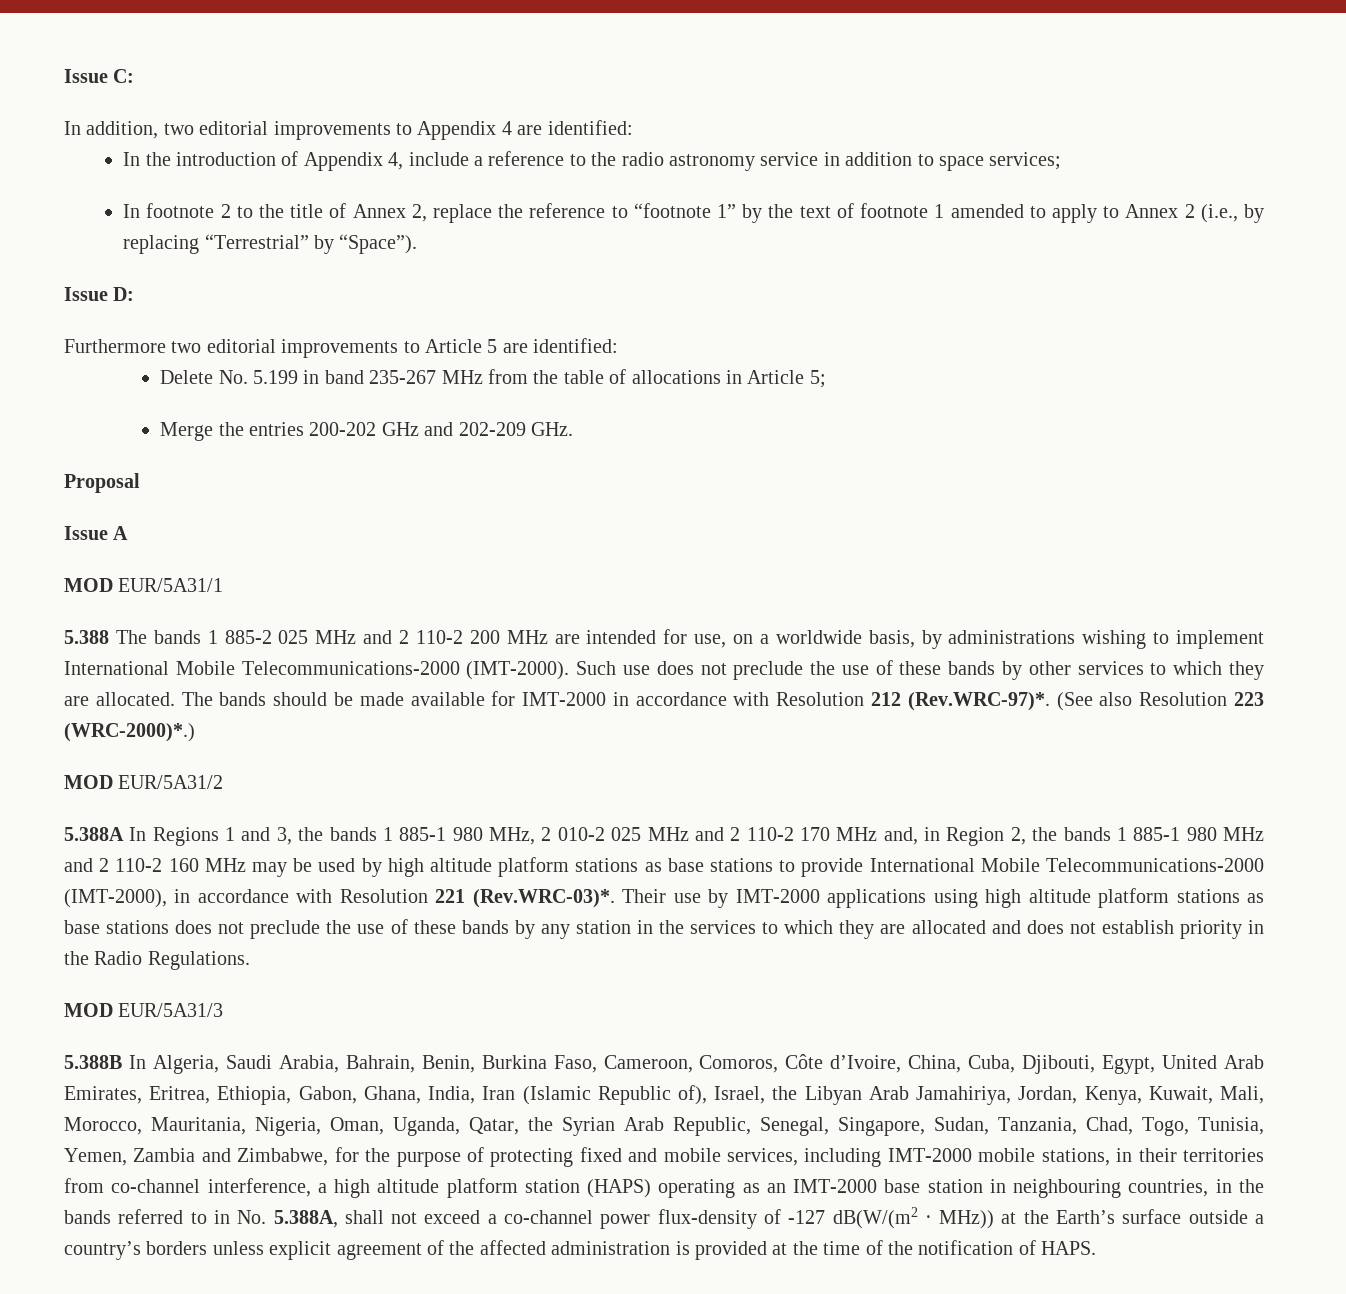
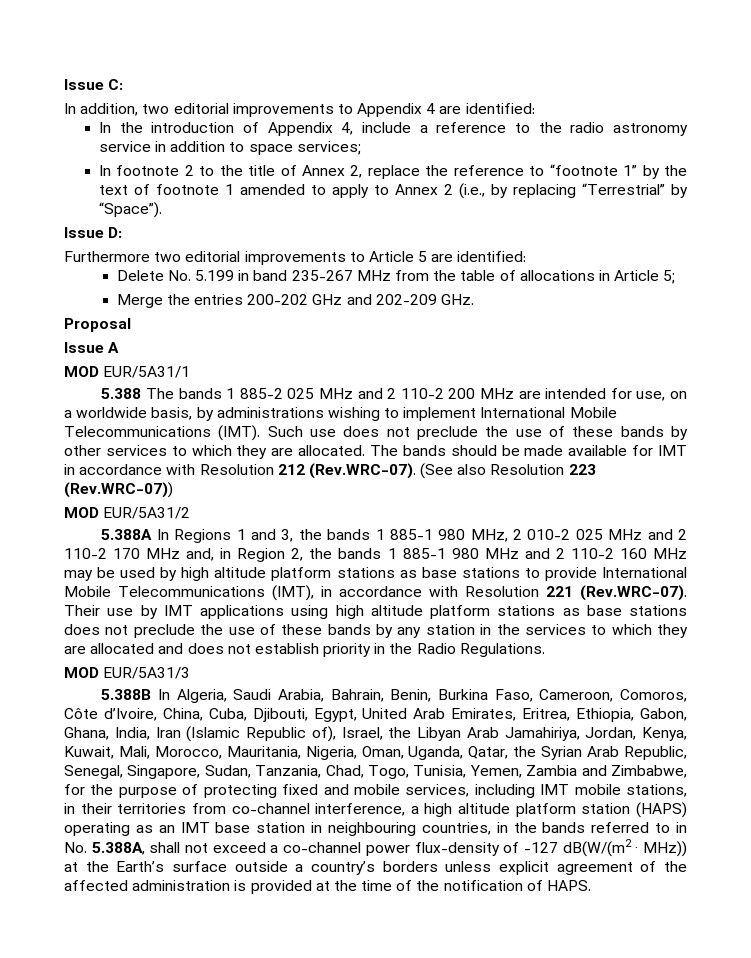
- 5.388 The bands 1 885-2 025 MHz and 2 110-2 200 MHz are intended for use, on a worldwide basis, by administrations wishing to implement International Mobile Telecommunications-2000 (IMT-2000).
+ 5.388 The bands 1 885-2 025 MHz and 2 110-2 200 MHz are intended for use, on a worldwide basis, by administrations wishing to implement International Mobile Telecommunications (IMT).
- The bands should be made available for IMT-2000 in accordance with Resolution 212 (Rev.WRC-97)*. (See also Resolution 223 (WRC-2000)*.)
+ The bands should be made available for IMT in accordance with Resolution 212 (Rev.WRC-07). (See also Resolution 223 (Rev.WRC-07))
- 5.388A In Regions 1 and 3, the bands 1 885-1 980 MHz, 2 010-2 025 MHz and 2 110-2 170 MHz and, in Region 2, the bands 1 885-1 980 MHz and 2 110-2 160 MHz may be used by high altitude platform stations as base stations to provide International Mobile Telecommunications-2000 (IMT-2000), in accordance with Resolution 221 (Rev.WRC-03)*. Their use by IMT-2000 applications using high altitude platform stations as base stations does not preclude the use of these bands by any station in the services to which they are allocated and does not establish priority in the Radio Regulations.
+ 5.388A In Regions 1 and 3, the bands 1 885-1 980 MHz, 2 010-2 025 MHz and 2 110-2 170 MHz and, in Region 2, the bands 1 885-1 980 MHz and 2 110-2 160 MHz may be used by high altitude platform stations as base stations to provide International Mobile Telecommunications (IMT), in accordance with Resolution 221 (Rev.WRC-07). Their use by IMT applications using high altitude platform stations as base stations does not preclude the use of these bands by any station in the services to which they are allocated and does not establish priority in the Radio Regulations.
- 5.388B In Algeria, Saudi Arabia, Bahrain, Benin, Burkina Faso, Cameroon, Comoros, Côte d’Ivoire, China, Cuba, Djibouti, Egypt, United Arab Emirates, Eritrea, Ethiopia, Gabon, Ghana, India, Iran (Islamic Republic of), Israel, the Libyan Arab Jamahiriya, Jordan, Kenya, Kuwait, Mali, Morocco, Mauritania, Nigeria, Oman, Uganda, Qatar, the Syrian Arab Republic, Senegal, Singapore, Sudan, Tanzania, Chad, Togo, Tunisia, Yemen, Zambia and Zimbabwe, for the purpose of protecting fixed and mobile services, including IMT-2000 mobile stations, in their territories from co-channel interference, a high altitude platform station (HAPS) operating as an IMT-2000 base station in neighbouring countries, in the bands referred to in No. 5.388A, shall not exceed a co-channel power flux-density of -127 dB(W/(m2 · MHz)) at the Earth’s surface outside a country’s borders unless explicit agreement of the affected administration is provided at the time of the notification of HAPS.
+ 5.388B In Algeria, Saudi Arabia, Bahrain, Benin, Burkina Faso, Cameroon, Comoros, Côte d’Ivoire, China, Cuba, Djibouti, Egypt, United Arab Emirates, Eritrea, Ethiopia, Gabon, Ghana, India, Iran (Islamic Republic of), Israel, the Libyan Arab Jamahiriya, Jordan, Kenya, Kuwait, Mali, Morocco, Mauritania, Nigeria, Oman, Uganda, Qatar, the Syrian Arab Republic, Senegal, Singapore, Sudan, Tanzania, Chad, Togo, Tunisia, Yemen, Zambia and Zimbabwe, for the purpose of protecting fixed and mobile services, including IMT mobile stations, in their territories from co-channel interference, a high altitude platform station (HAPS) operating as an IMT base station in neighbouring countries, in the bands referred to in No. 5.388A, shall not exceed a co-channel power flux-density of -127 dB(W/(m2 · MHz)) at the Earth’s surface outside a country’s borders unless explicit agreement of the affected administration is provided at the time of the notification of HAPS.

